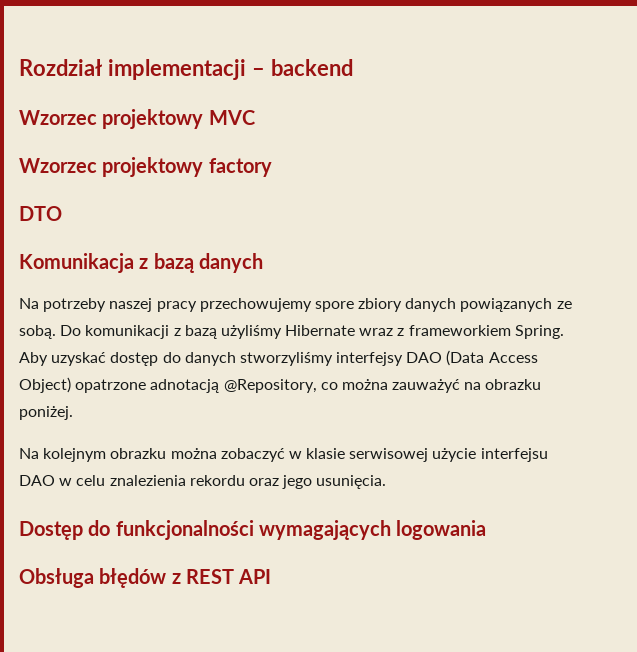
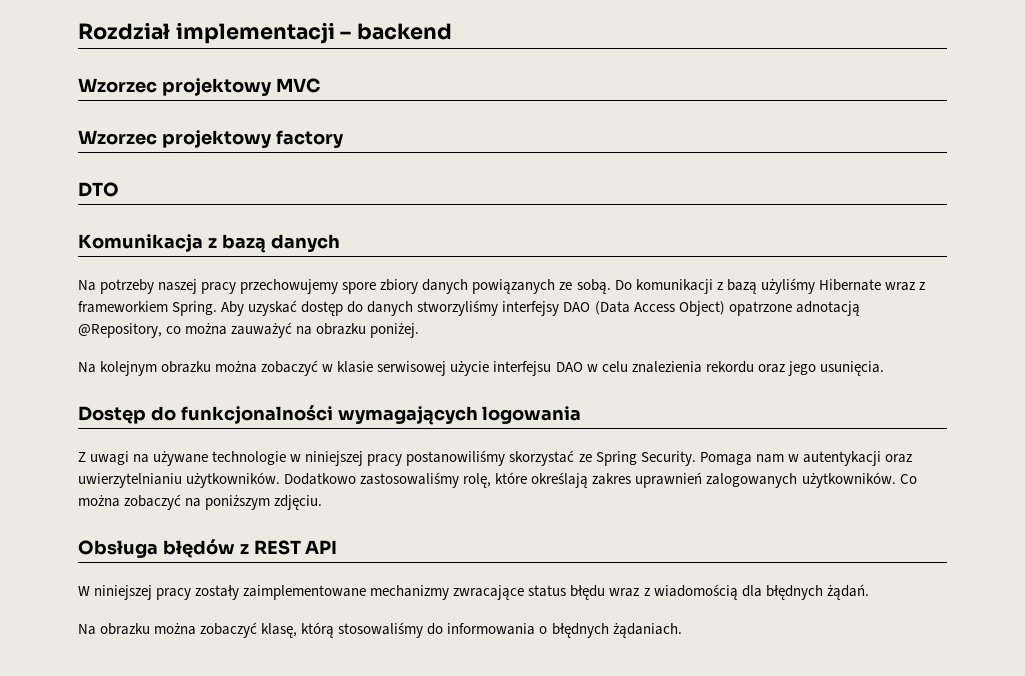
+ Z uwagi na używane technologie w niniejszej pracy postanowiliśmy skorzystać ze Spring Security. Pomaga nam w autentykacji oraz uwierzytelnianiu użytkowników. Dodatkowo zastosowaliśmy rolę, które określają zakres uprawnień zalogowanych użytkowników. Co można zobaczyć na poniższym zdjęciu.
+ W niniejszej pracy zostały zaimplementowane mechanizmy zwracające status błędu wraz z wiadomością dla błędnych żądań.
+ Na obrazku można zobaczyć klasę, którą stosowaliśmy do informowania o błędnych żądaniach.

